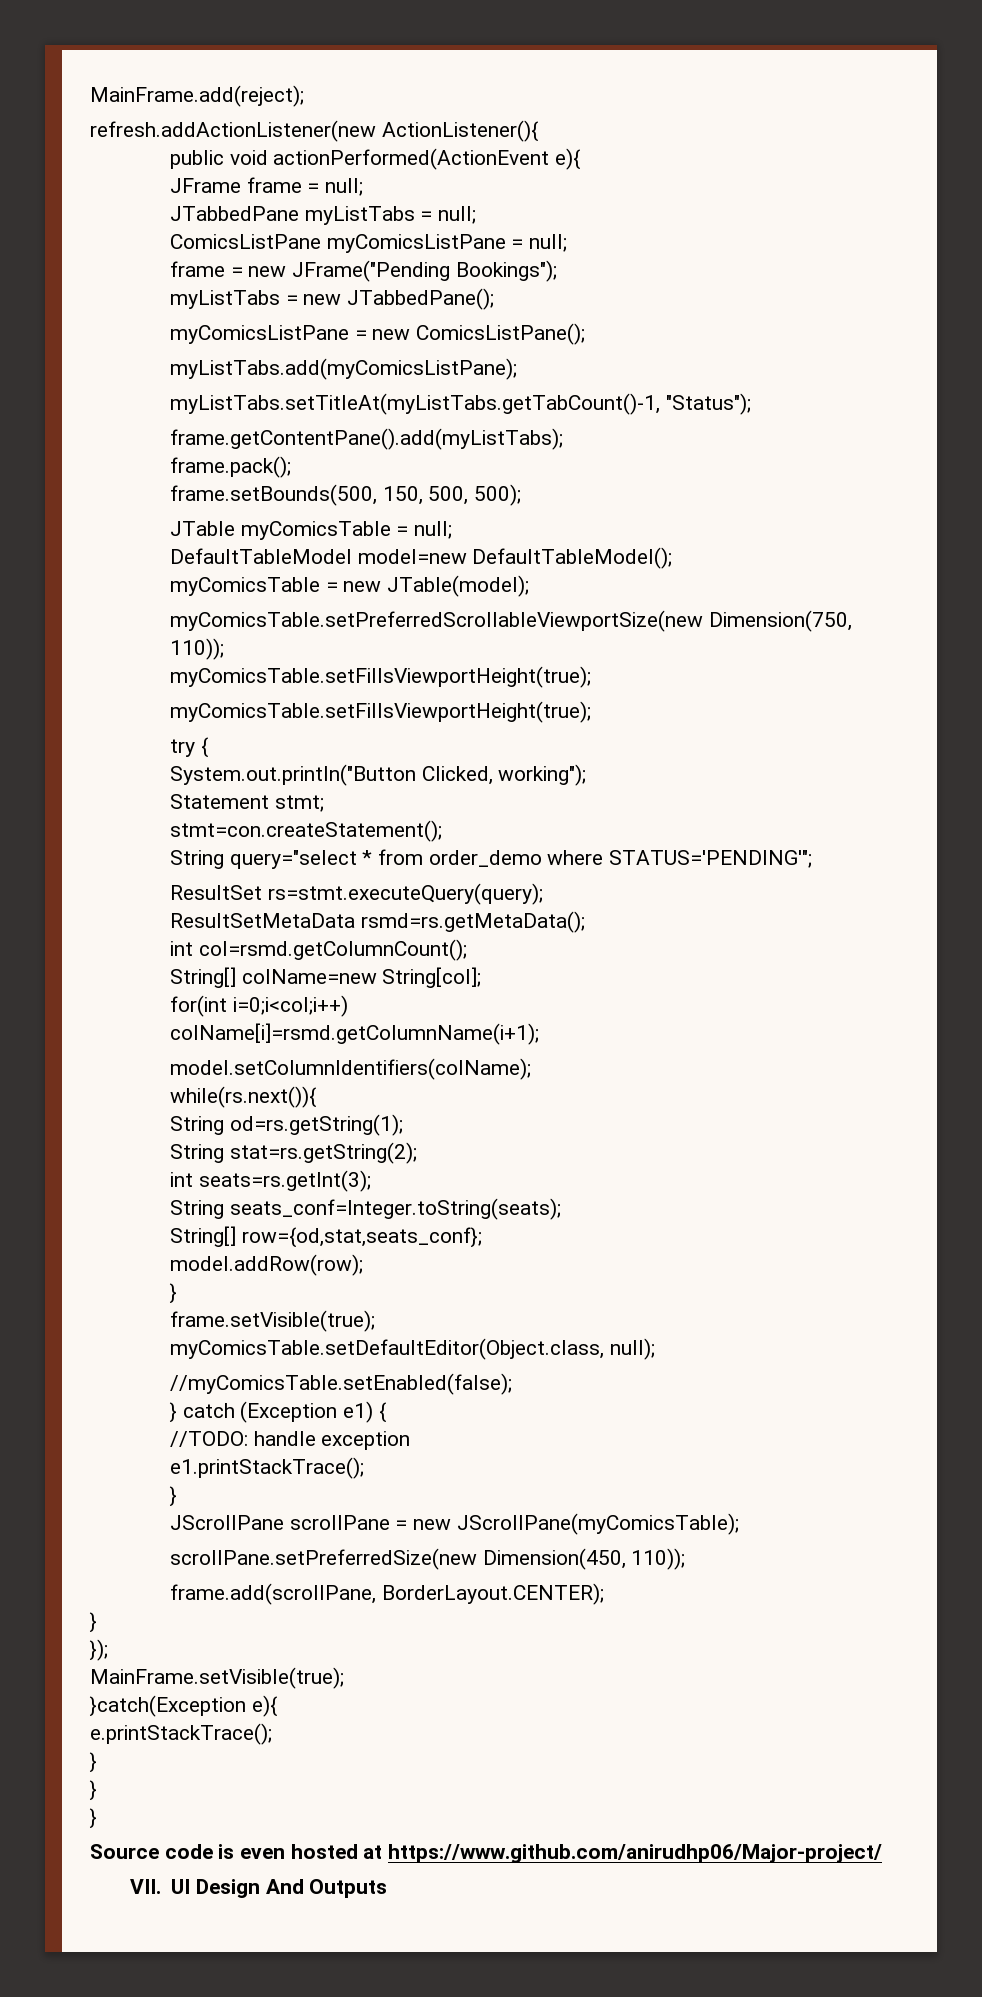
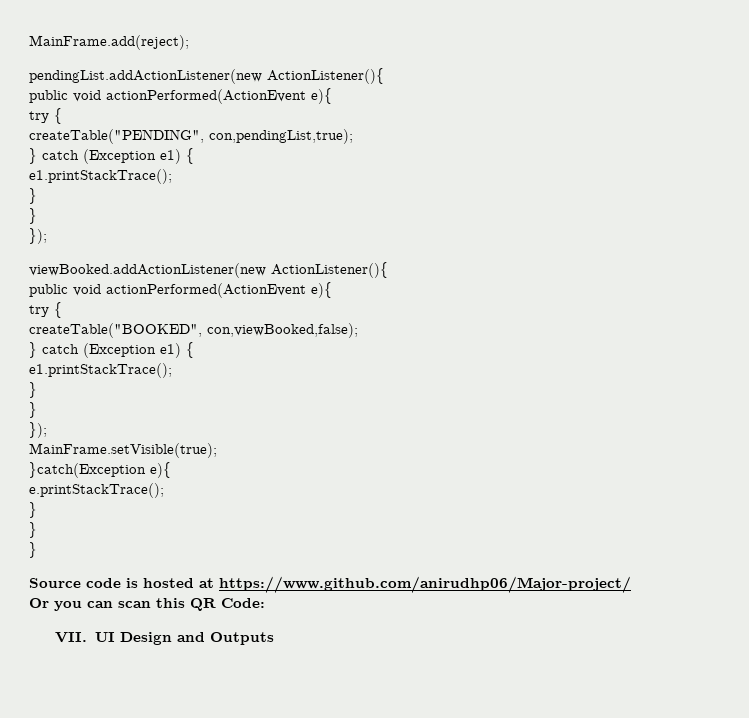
- refresh.addActionListener(new ActionListener(){
+ pendingList.addActionListener(new ActionListener(){
  public void actionPerformed(ActionEvent e){
- JFrame frame = null;
- JTabbedPane myListTabs = null;
- ComicsListPane myComicsListPane = null;
- frame = new JFrame("Pending Bookings");
- myListTabs = new JTabbedPane();
- myComicsListPane = new ComicsListPane();
- myListTabs.add(myComicsListPane);
- myListTabs.setTitleAt(myListTabs.getTabCount()-1, "Status");
- frame.getContentPane().add(myListTabs);
- frame.pack();
- frame.setBounds(500, 150, 500, 500);
- JTable myComicsTable = null;
- DefaultTableModel model=new DefaultTableModel();
- myComicsTable = new JTable(model);
- myComicsTable.setPreferredScrollableViewportSize(new Dimension(750, 110));
- myComicsTable.setFillsViewportHeight(true);
- myComicsTable.setFillsViewportHeight(true);
  try {
- System.out.println("Button Clicked, working");
- Statement stmt;
- stmt=con.createStatement();
- String query="select * from order_demo where STATUS='PENDING'";
- ResultSet rs=stmt.executeQuery(query);
- ResultSetMetaData rsmd=rs.getMetaData();
- int col=rsmd.getColumnCount();
- String[] colName=new String[col];
- for(int i=0;i<col;i++)
- colName[i]=rsmd.getColumnName(i+1);
- model.setColumnIdentifiers(colName);
- while(rs.next()){
- String od=rs.getString(1);
- String stat=rs.getString(2);
- int seats=rs.getInt(3);
- String seats_conf=Integer.toString(seats);
- String[] row={od,stat,seats_conf};
- model.addRow(row);
- }
- frame.setVisible(true);
- myComicsTable.setDefaultEditor(Object.class, null);
- //myComicsTable.setEnabled(false);
+ createTable("PENDING", con,pendingList,true);
  } catch (Exception e1) {
- //TODO: handle exception
  e1.printStackTrace();
  }
- JScrollPane scrollPane = new JScrollPane(myComicsTable);
- scrollPane.setPreferredSize(new Dimension(450, 110));
- frame.add(scrollPane, BorderLayout.CENTER);
+ }
+ });
+ viewBooked.addActionListener(new ActionListener(){
+ public void actionPerformed(ActionEvent e){
+ try {
+ createTable("BOOKED", con,viewBooked,false);
+ } catch (Exception e1) {
+ e1.printStackTrace();
+ }
- Source code is even hosted at https://www.github.com/anirudhp06/Major-project/
+ Source code is hosted at https://www.github.com/anirudhp06/Major-project/
+ Or you can scan this QR Code:
- VII. UI Design And Outputs
+ VII. UI Design and Outputs

